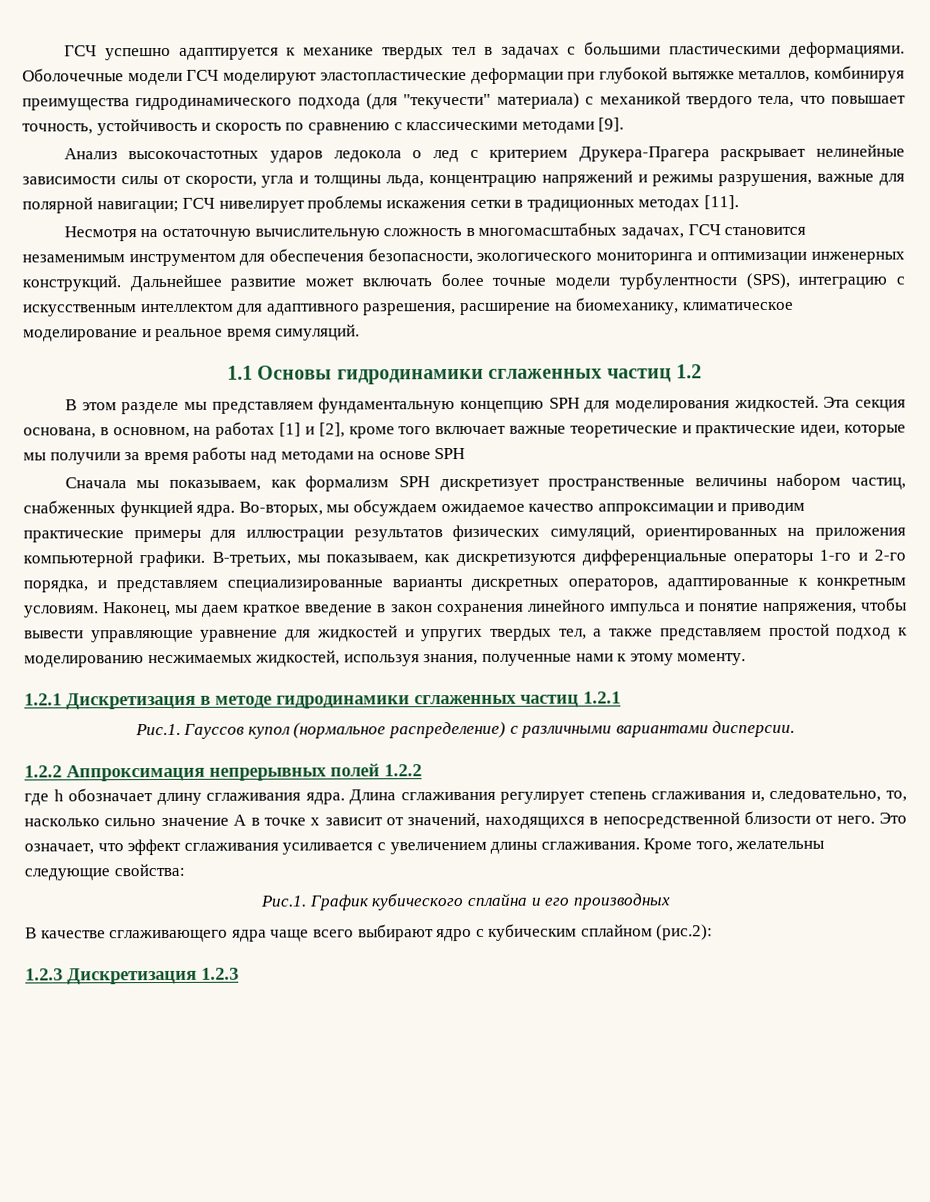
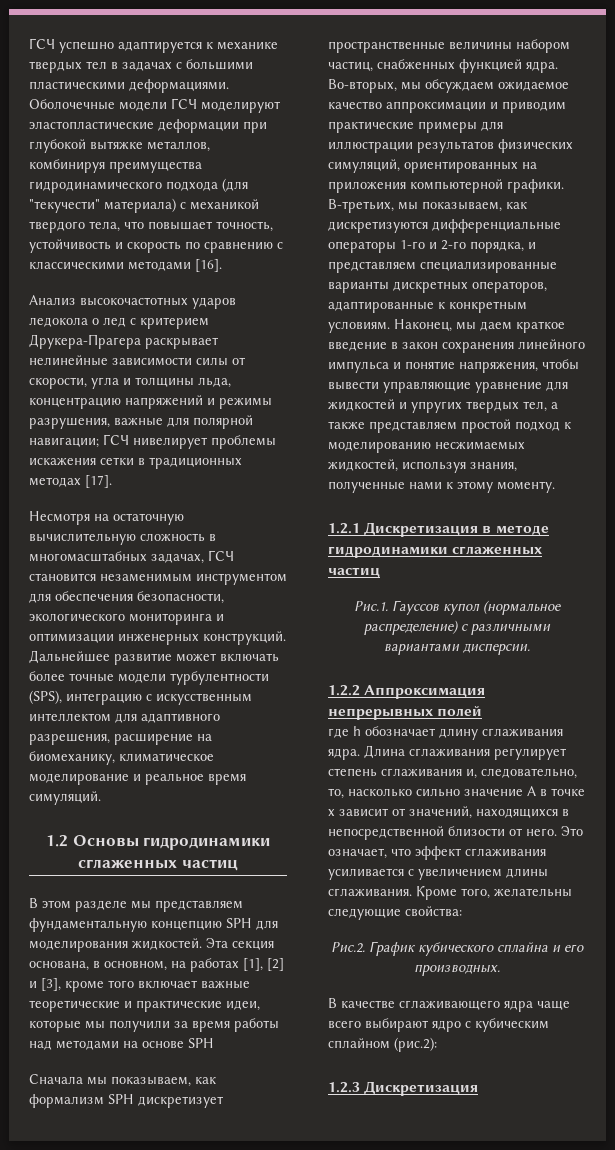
- Оболочечные модели ГСЧ моделируют эластопластические деформации при глубокой вытяжке металлов, комбинируя преимущества гидродинамического подхода (для "текучести" материала) с механикой твердого тела, что повышает точность, устойчивость и скорость по сравнению с классическими методами [9].
+ Оболочечные модели ГСЧ моделируют эластопластические деформации при глубокой вытяжке металлов, комбинируя преимущества гидродинамического подхода (для "текучести" материала) с механикой твердого тела, что повышает точность, устойчивость и скорость по сравнению с классическими методами [16].
- Анализ высокочастотных ударов ледокола о лед с критерием Друкера-Прагера раскрывает нелинейные зависимости силы от скорости, угла и толщины льда, концентрацию напряжений и режимы разрушения, важные для полярной навигации; ГСЧ нивелирует проблемы искажения сетки в традиционных методах [11].
+ Анализ высокочастотных ударов ледокола о лед с критерием Друкера-Прагера раскрывает нелинейные зависимости силы от скорости, угла и толщины льда, концентрацию напряжений и режимы разрушения, важные для полярной навигации; ГСЧ нивелирует проблемы искажения сетки в традиционных методах [17].
- 1.1 Основы гидродинамики сглаженных частиц 1.2
+ 1.2 Основы гидродинамики сглаженных частиц
- Эта секция основана, в основном, на работах [1] и [2], кроме того включает важные теоретические и практические идеи, которые мы получили за время работы над методами на основе SPH
+ Эта секция основана, в основном, на работах [1], [2] и [3], кроме того включает важные теоретические и практические идеи, которые мы получили за время работы над методами на основе SPH
- 1.2.1 Дискретизация в методе гидродинамики сглаженных частиц 1.2.1
+ 1.2.1 Дискретизация в методе гидродинамики сглаженных частиц
- 1.2.2 Аппроксимация непрерывных полей 1.2.2
+ 1.2.2 Аппроксимация непрерывных полей
- Рис.1. График кубического сплайна и его производных
+ Рис.2. График кубического сплайна и его производных.
- 1.2.3 Дискретизация 1.2.3
+ 1.2.3 Дискретизация

